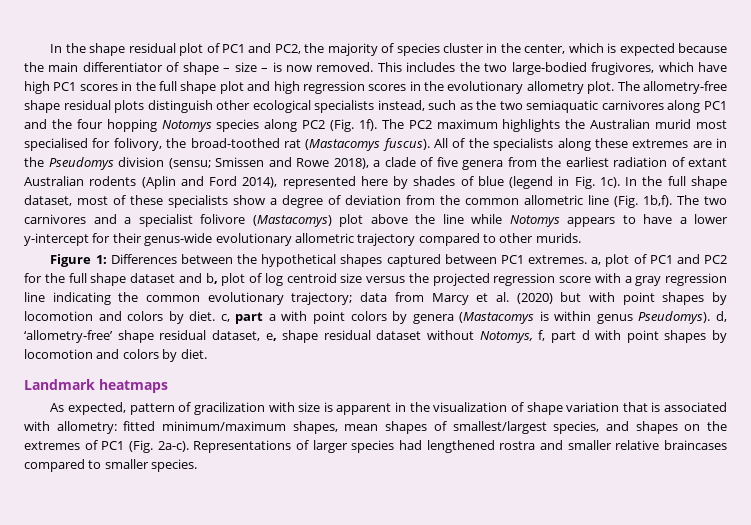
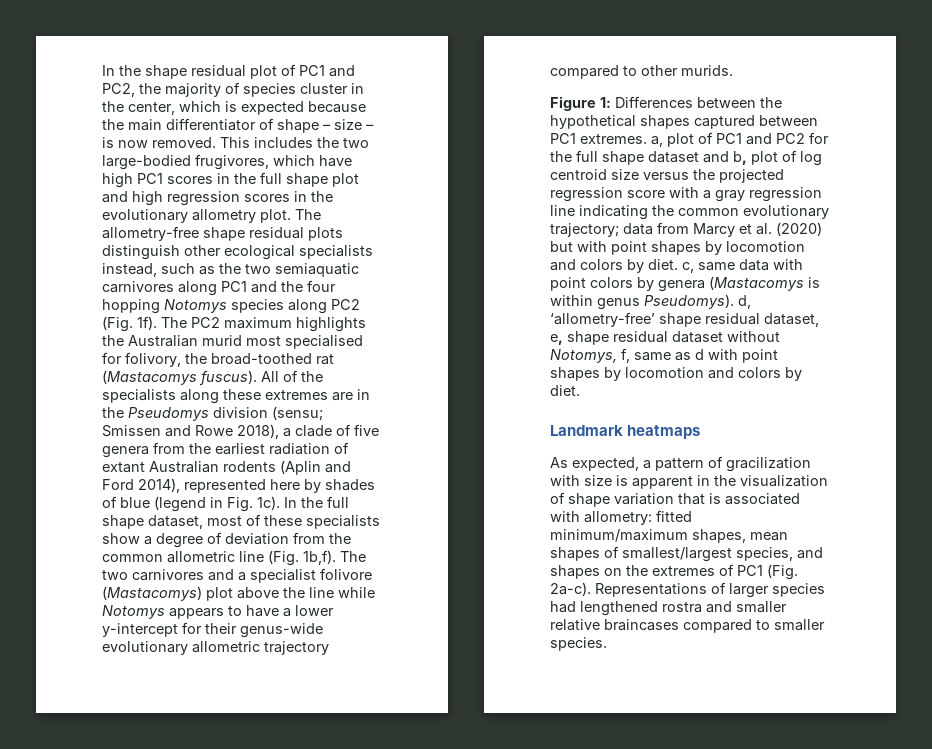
- data from Marcy et al. (2020) but with point shapes by locomotion and colors by diet. c, part a with point colors by genera (Mastacomys is within genus Pseudomys). d, ‘allometry-free’ shape residual dataset, e, shape residual dataset without Notomys, f, part d with point shapes by locomotion and colors by diet.
+ data from Marcy et al. (2020) but with point shapes by locomotion and colors by diet. c, same data with point colors by genera (Mastacomys is within genus Pseudomys). d, ‘allometry-free’ shape residual dataset, e, shape residual dataset without Notomys, f, same as d with point shapes by locomotion and colors by diet.
- As expected, pattern of gracilization with size is apparent in the visualization of shape variation that is associated with allometry: fitted minimum/maximum shapes, mean shapes of smallest/largest species, and shapes on the extremes of PC1 (Fig. 2a-c).
+ As expected, a pattern of gracilization with size is apparent in the visualization of shape variation that is associated with allometry: fitted minimum/maximum shapes, mean shapes of smallest/largest species, and shapes on the extremes of PC1 (Fig. 2a-c).

